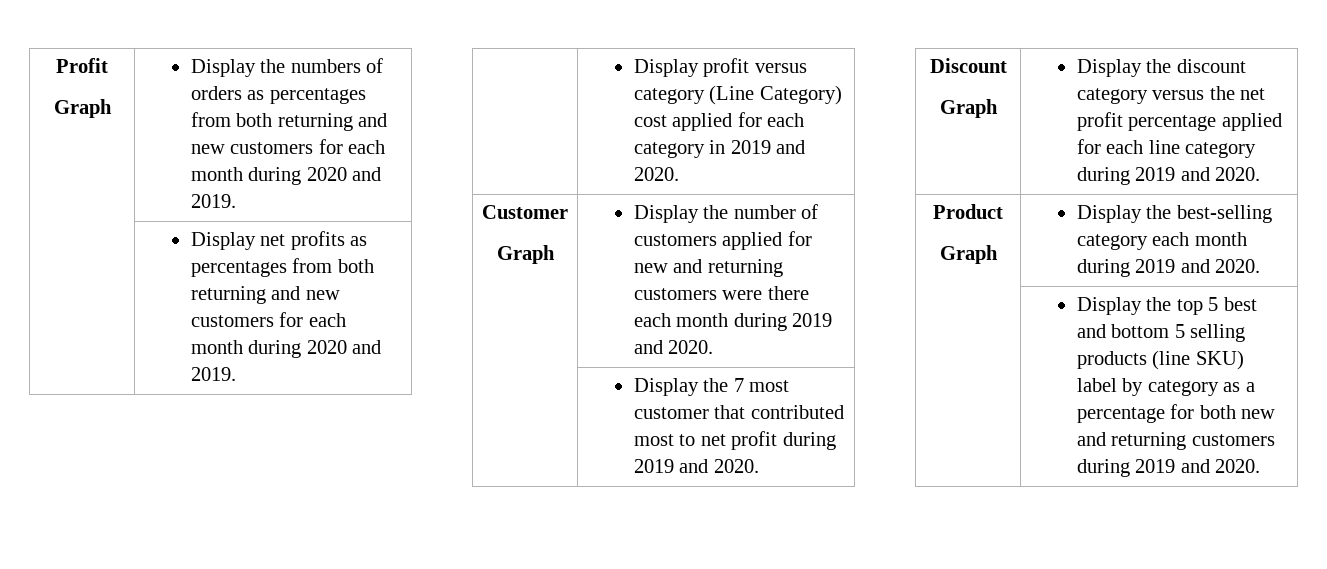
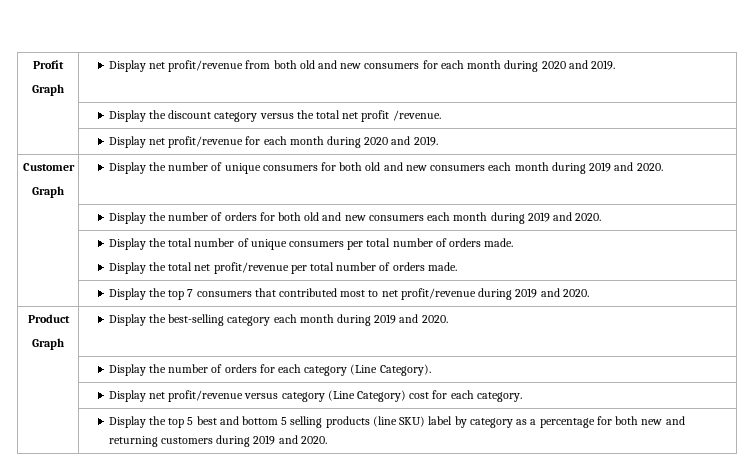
  Profit
- Graph | Display the numbers of orders as percentages from both returning and new customers for each month during 2020 and 2019.
- | Display net profits as percentages from both returning and new customers for each month during 2020 and 2019.
- | Display profit versus category (Line Category) cost applied for each category in 2019 and 2020.
+ Graph | Display net profit/revenue from both old and new consumers for each month during 2020 and 2019.
+ | Display the discount category versus the total net profit /revenue.
+ | Display net profit/revenue for each month during 2020 and 2019.
  Customer
- Graph | Display the number of customers applied for new and returning customers were there each month during 2019 and 2020.
- | Display the 7 most customer that contributed most to net profit during 2019 and 2020.
- Discount
- Graph | Display the discount category versus the net profit percentage applied for each line category during 2019 and 2020.
+ Graph | Display the number of unique consumers for both old and new consumers each month during 2019 and 2020.
+ | Display the number of orders for both old and new consumers each month during 2019 and 2020.
+ | Display the total number of unique consumers per total number of orders made.
+ Display the total net profit/revenue per total number of orders made.
+ | Display the top 7 consumers that contributed most to net profit/revenue during 2019 and 2020.
+ | Display the number of orders for each category (Line Category).
+ | Display net profit/revenue versus category (Line Category) cost for each category.

